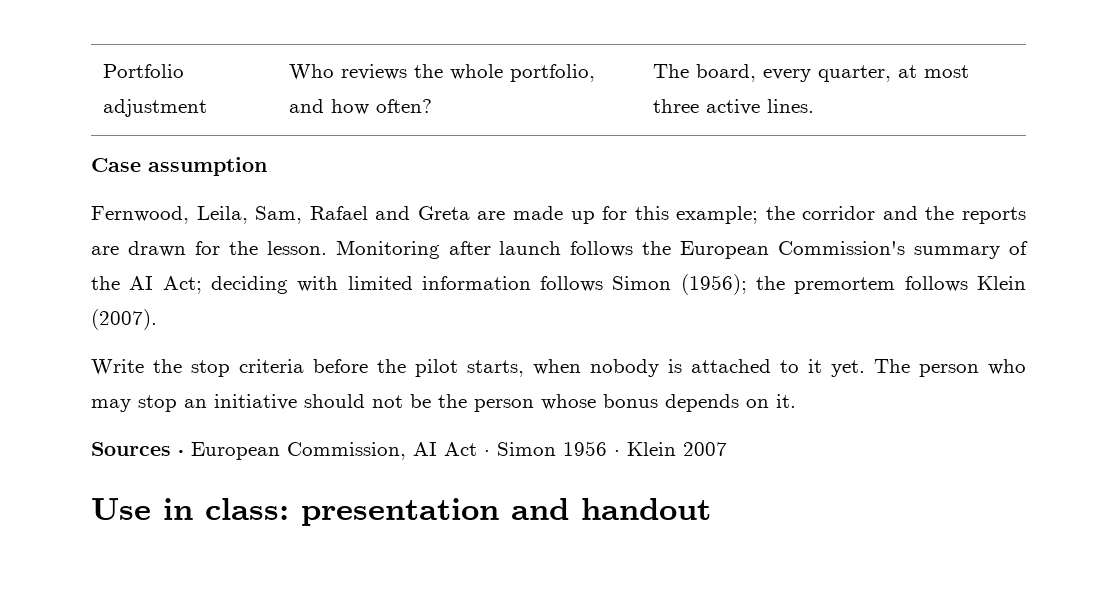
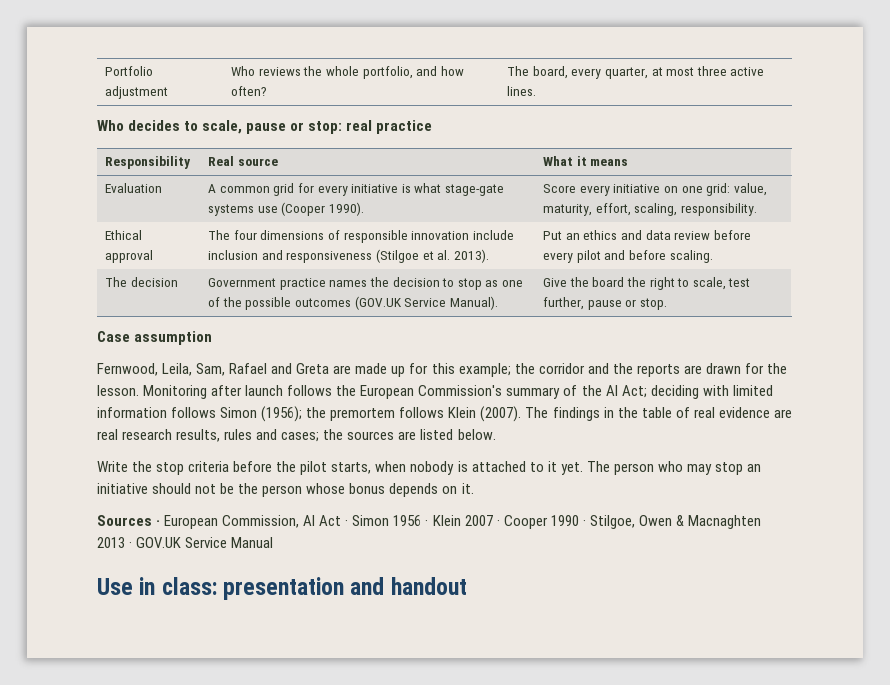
+ Who decides to scale, pause or stop: real practice
+ Responsibility | Real source | What it means
+ Evaluation | A common grid for every initiative is what stage-gate systems use (Cooper 1990). | Score every initiative on one grid: value, maturity, effort, scaling, responsibility.
+ Ethical approval | The four dimensions of responsible innovation include inclusion and responsiveness (Stilgoe et al. 2013). | Put an ethics and data review before every pilot and before scaling.
+ The decision | Government practice names the decision to stop as one of the possible outcomes (GOV.UK Service Manual). | Give the board the right to scale, test further, pause or stop.
+ The findings in the table of real evidence are real research results, rules and cases; the sources are listed below.
- Sources · European Commission, AI Act · Simon 1956 · Klein 2007
+ Sources · European Commission, AI Act · Simon 1956 · Klein 2007 · Cooper 1990 · Stilgoe, Owen & Macnaghten 2013 · GOV.UK Service Manual

